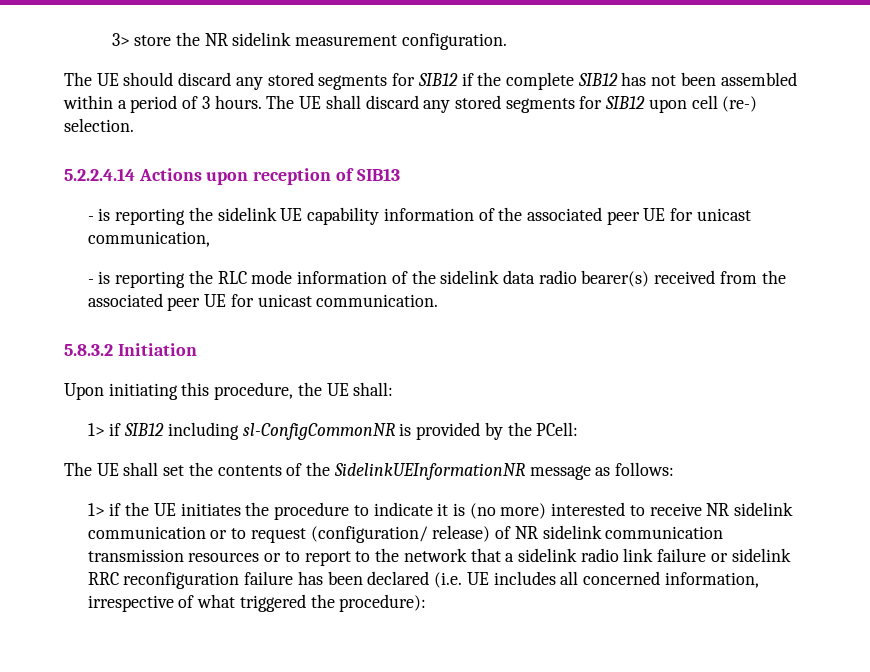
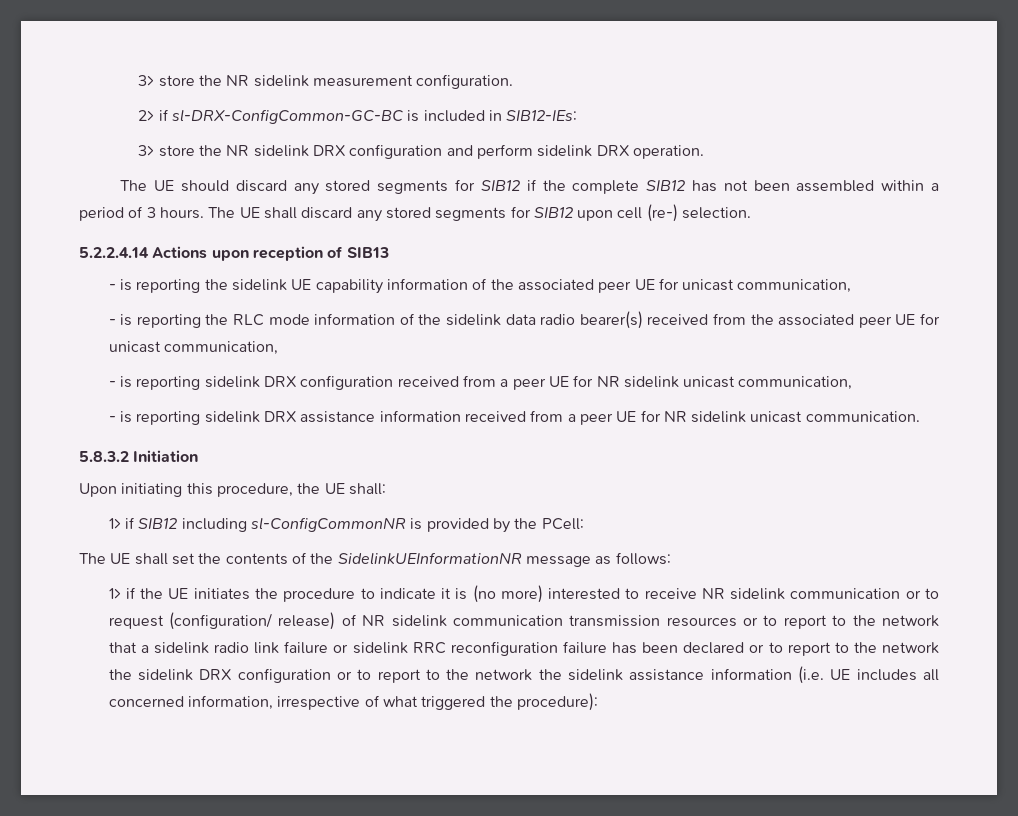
+ 2> if sl-DRX-ConfigCommon-GC-BC is included in SIB12-IEs:
+ 3> store the NR sidelink DRX configuration and perform sidelink DRX operation.
- - is reporting the RLC mode information of the sidelink data radio bearer(s) received from the associated peer UE for unicast communication.
+ - is reporting the RLC mode information of the sidelink data radio bearer(s) received from the associated peer UE for unicast communication,
+ - is reporting sidelink DRX configuration received from a peer UE for NR sidelink unicast communication,
+ - is reporting sidelink DRX assistance information received from a peer UE for NR sidelink unicast communication.
- 1> if the UE initiates the procedure to indicate it is (no more) interested to receive NR sidelink communication or to request (configuration/ release) of NR sidelink communication transmission resources or to report to the network that a sidelink radio link failure or sidelink RRC reconfiguration failure has been declared (i.e. UE includes all concerned information, irrespective of what triggered the procedure):
+ 1> if the UE initiates the procedure to indicate it is (no more) interested to receive NR sidelink communication or to request (configuration/ release) of NR sidelink communication transmission resources or to report to the network that a sidelink radio link failure or sidelink RRC reconfiguration failure has been declared or to report to the network the sidelink DRX configuration or to report to the network the sidelink assistance information (i.e. UE includes all concerned information, irrespective of what triggered the procedure):

